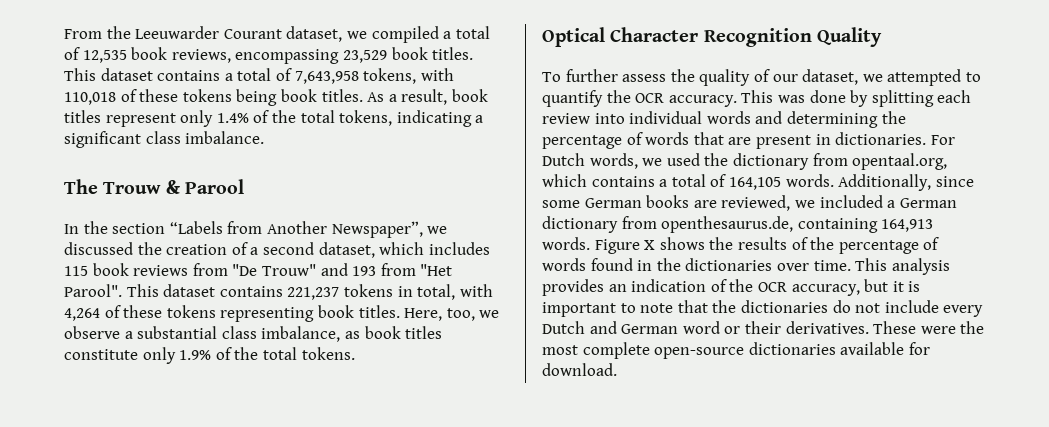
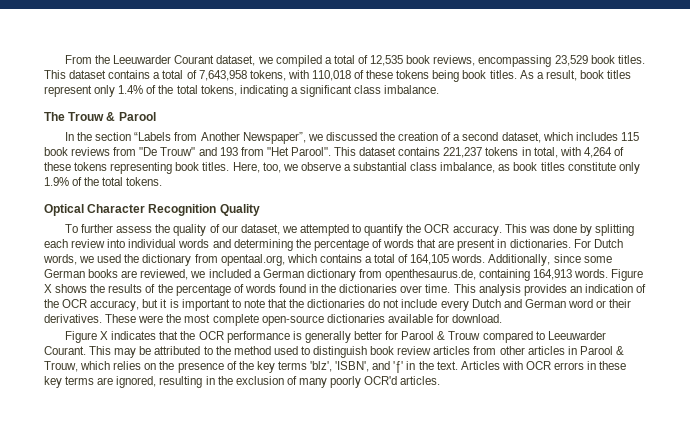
+ Figure X indicates that the OCR performance is generally better for Parool & Trouw compared to Leeuwarder Courant. This may be attributed to the method used to distinguish book review articles from other articles in Parool & Trouw, which relies on the presence of the key terms 'blz', 'ISBN', and 'ƒ' in the text. Articles with OCR errors in these key terms are ignored, resulting in the exclusion of many poorly OCR'd articles.

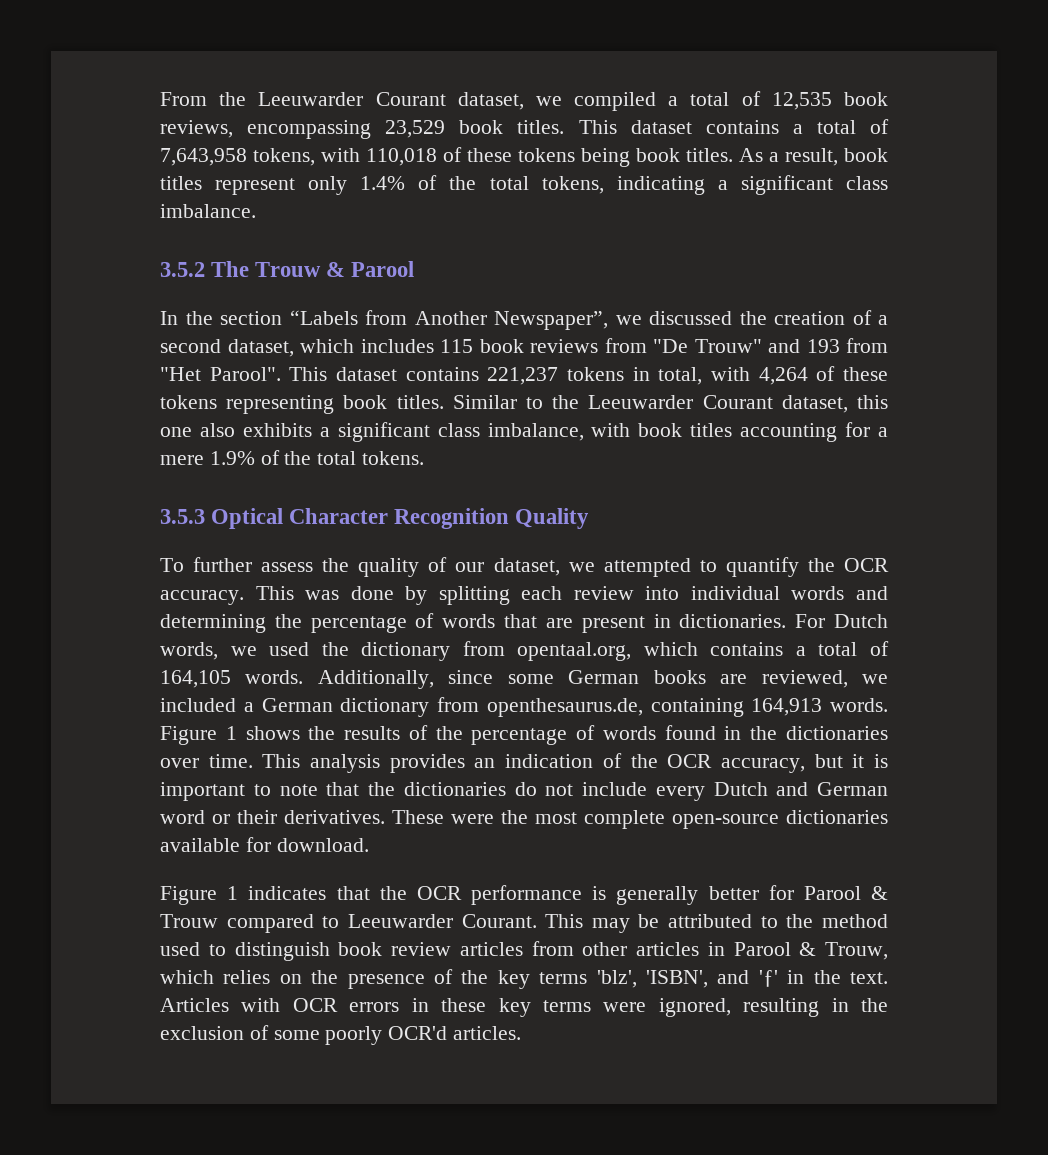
- The Trouw & Parool
+ 3.5.2 The Trouw & Parool
- Here, too, we observe a substantial class imbalance, as book titles constitute only 1.9% of the total tokens.
+ Similar to the Leeuwarder Courant dataset, this one also exhibits a significant class imbalance, with book titles accounting for a mere 1.9% of the total tokens.
- Optical Character Recognition Quality
+ 3.5.3 Optical Character Recognition Quality
- Figure X shows the results of the percentage of words found in the dictionaries over time.
+ Figure 1 shows the results of the percentage of words found in the dictionaries over time.
- Figure X indicates that the OCR performance is generally better for Parool & Trouw compared to Leeuwarder Courant.
+ Figure 1 indicates that the OCR performance is generally better for Parool & Trouw compared to Leeuwarder Courant.
- Articles with OCR errors in these key terms are ignored, resulting in the exclusion of many poorly OCR'd articles.
+ Articles with OCR errors in these key terms were ignored, resulting in the exclusion of some poorly OCR'd articles.

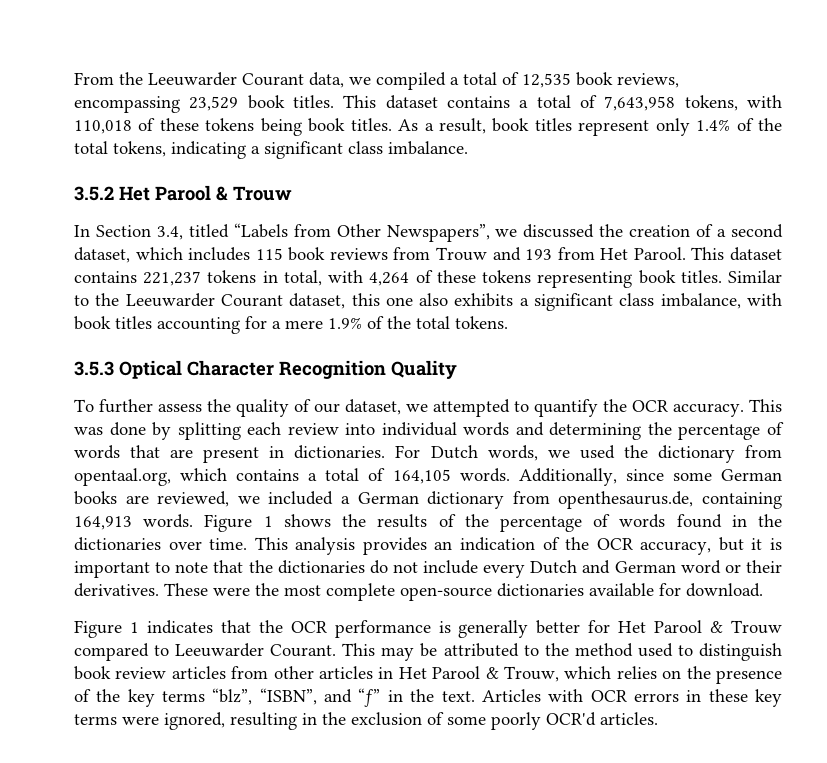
- From the Leeuwarder Courant dataset, we compiled a total of 12,535 book reviews, encompassing 23,529 book titles.
+ From the Leeuwarder Courant data, we compiled a total of 12,535 book reviews, encompassing 23,529 book titles.
- 3.5.2 The Trouw & Parool
+ 3.5.2 Het Parool & Trouw
- In the section “Labels from Another Newspaper”, we discussed the creation of a second dataset, which includes 115 book reviews from "De Trouw" and 193 from "Het Parool".
+ In Section 3.4, titled “Labels from Other Newspapers”, we discussed the creation of a second dataset, which includes 115 book reviews from Trouw and 193 from Het Parool.
- Figure 1 indicates that the OCR performance is generally better for Parool & Trouw compared to Leeuwarder Courant.
+ Figure 1 indicates that the OCR performance is generally better for Het Parool & Trouw compared to Leeuwarder Courant.
- This may be attributed to the method used to distinguish book review articles from other articles in Parool & Trouw, which relies on the presence of the key terms 'blz', 'ISBN', and 'ƒ' in the text.
+ This may be attributed to the method used to distinguish book review articles from other articles in Het Parool & Trouw, which relies on the presence of the key terms “blz”, “ISBN”, and “ƒ” in the text.

